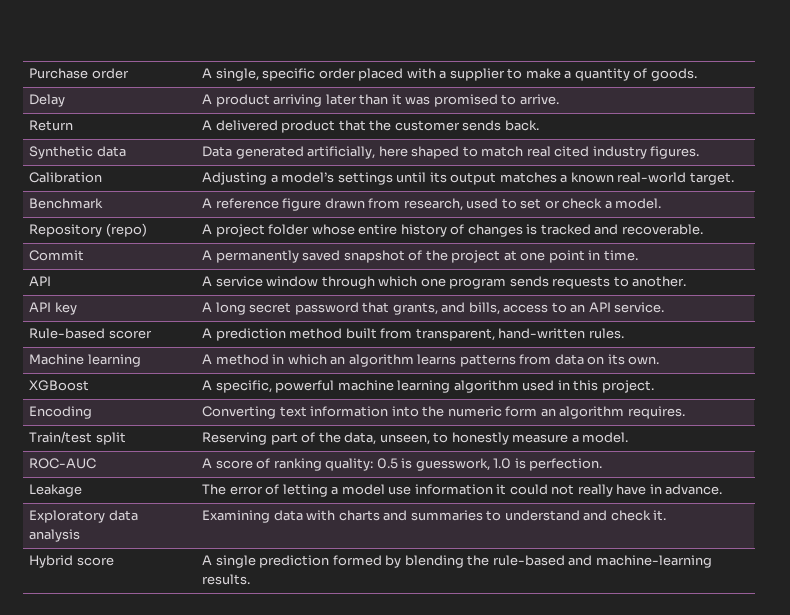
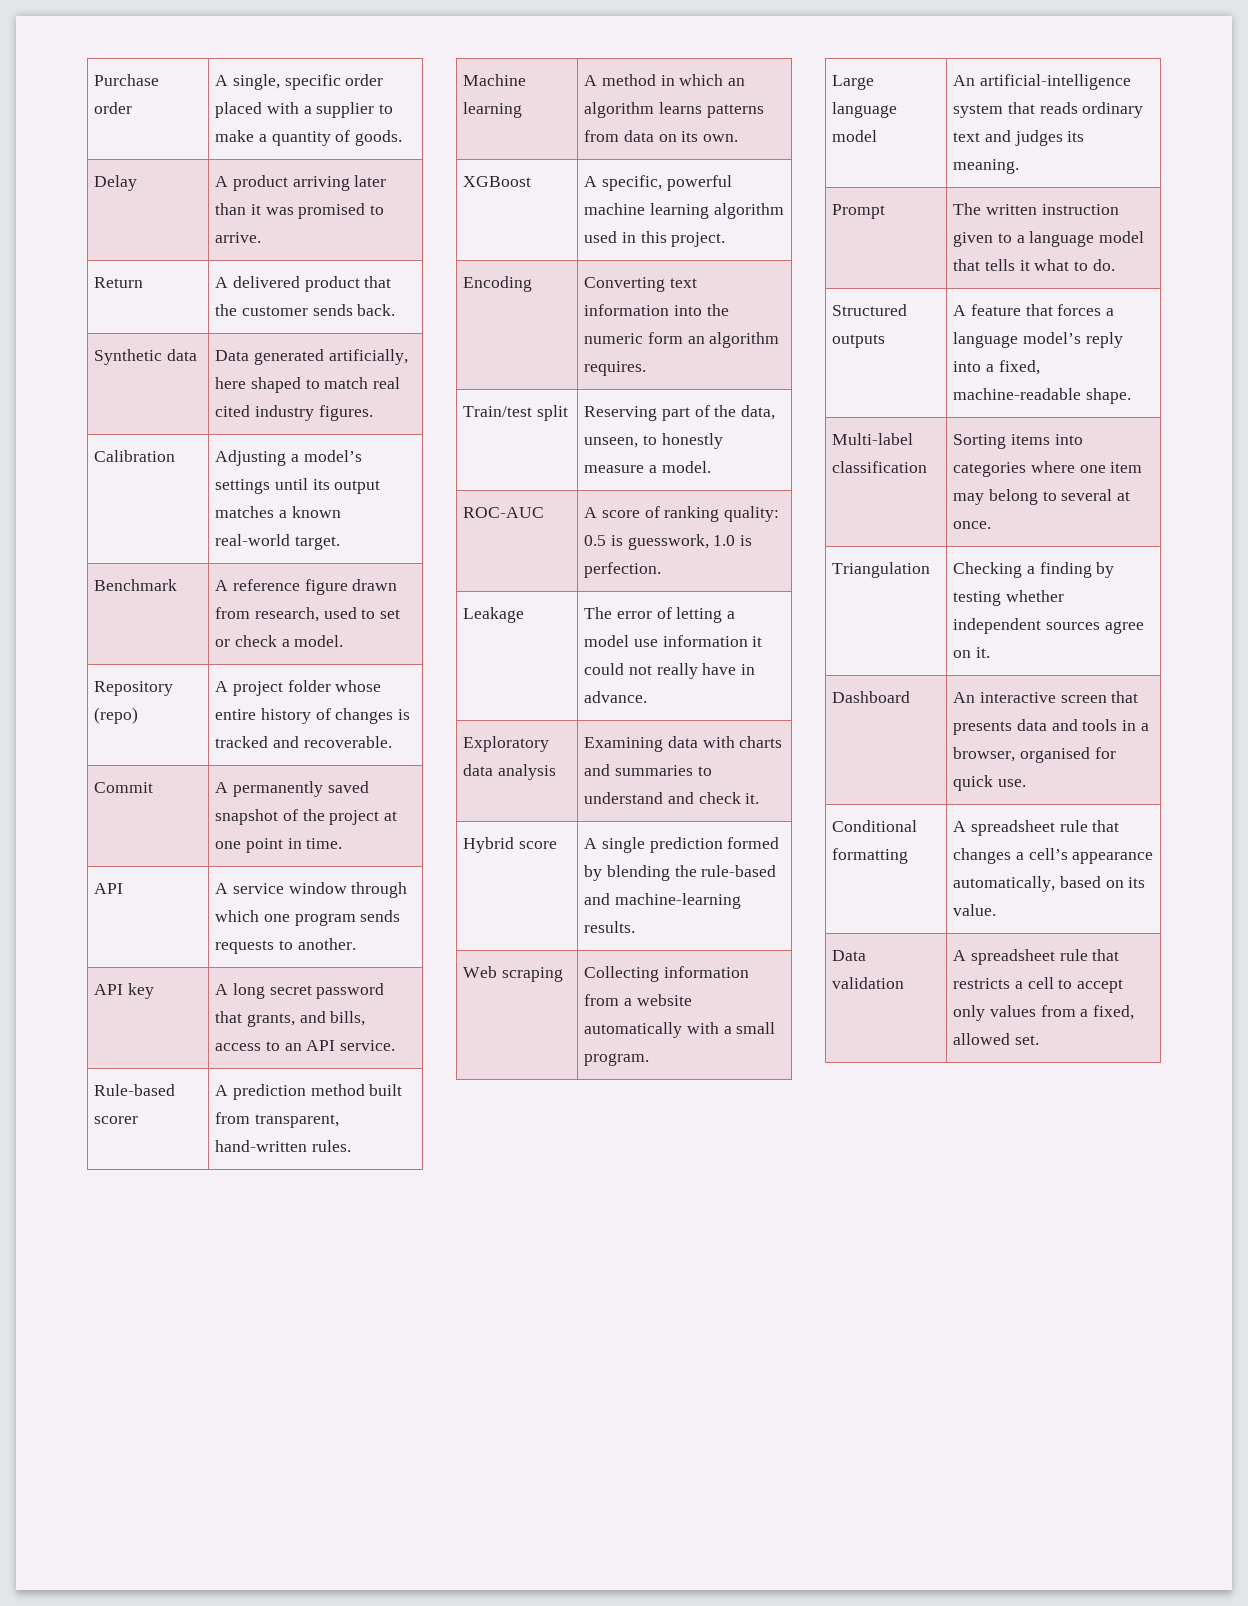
+ Web scraping | Collecting information from a website automatically with a small program.
+ Large language model | An artificial-intelligence system that reads ordinary text and judges its meaning.
+ Prompt | The written instruction given to a language model that tells it what to do.
+ Structured outputs | A feature that forces a language model’s reply into a fixed, machine-readable shape.
+ Multi-label classification | Sorting items into categories where one item may belong to several at once.
+ Triangulation | Checking a finding by testing whether independent sources agree on it.
+ Dashboard | An interactive screen that presents data and tools in a browser, organised for quick use.
+ Conditional formatting | A spreadsheet rule that changes a cell’s appearance automatically, based on its value.
+ Data validation | A spreadsheet rule that restricts a cell to accept only values from a fixed, allowed set.

